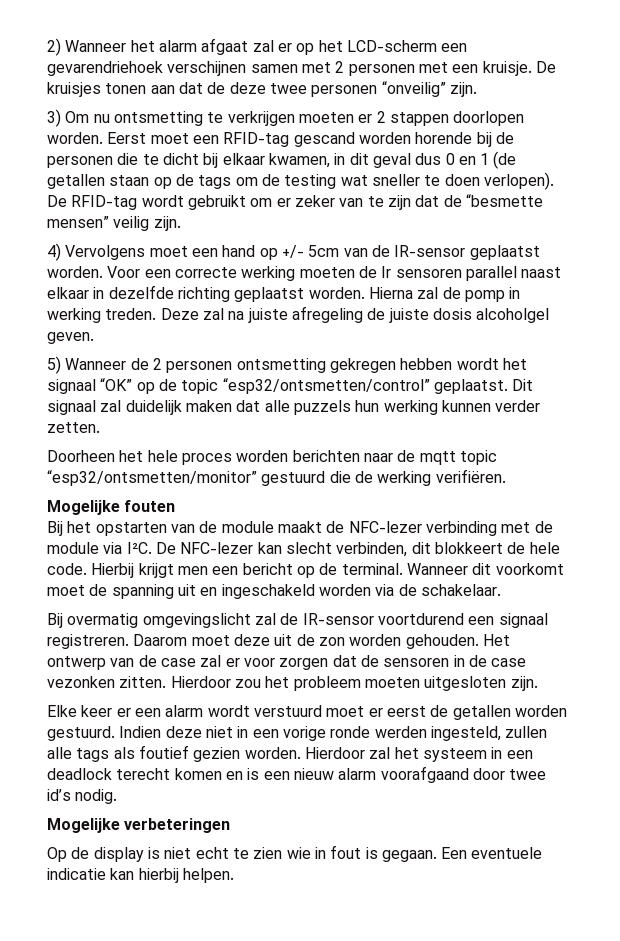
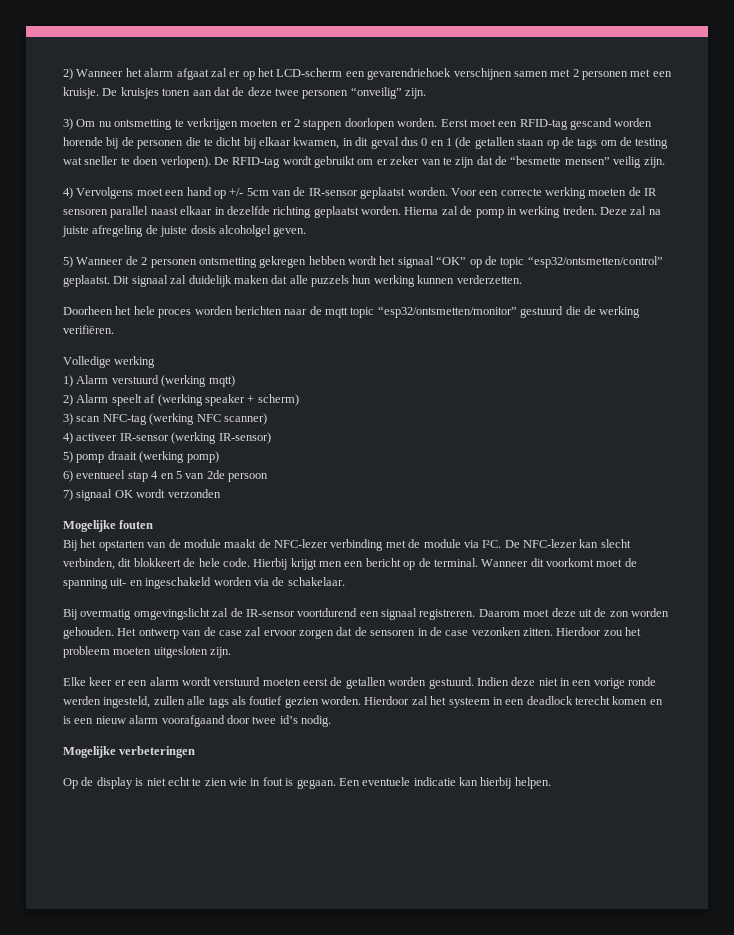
- Voor een correcte werking moeten de Ir sensoren parallel naast elkaar in dezelfde richting geplaatst worden.
+ Voor een correcte werking moeten de IR sensoren parallel naast elkaar in dezelfde richting geplaatst worden.
- Dit signaal zal duidelijk maken dat alle puzzels hun werking kunnen verder zetten.
+ Dit signaal zal duidelijk maken dat alle puzzels hun werking kunnen verderzetten.
+ Volledige werking
+ 1) Alarm verstuurd (werking mqtt)
+ 2) Alarm speelt af (werking speaker + scherm)
+ 3) scan NFC-tag (werking NFC scanner)
+ 4) activeer IR-sensor (werking IR-sensor)
+ 5) pomp draait (werking pomp)
+ 6) eventueel stap 4 en 5 van 2de persoon
+ 7) signaal OK wordt verzonden
- Wanneer dit voorkomt moet de spanning uit en ingeschakeld worden via de schakelaar.
+ Wanneer dit voorkomt moet de spanning uit- en ingeschakeld worden via de schakelaar.
- Het ontwerp van de case zal er voor zorgen dat de sensoren in de case vezonken zitten.
+ Het ontwerp van de case zal ervoor zorgen dat de sensoren in de case vezonken zitten.
- Elke keer er een alarm wordt verstuurd moet er eerst de getallen worden gestuurd.
+ Elke keer er een alarm wordt verstuurd moeten eerst de getallen worden gestuurd.

